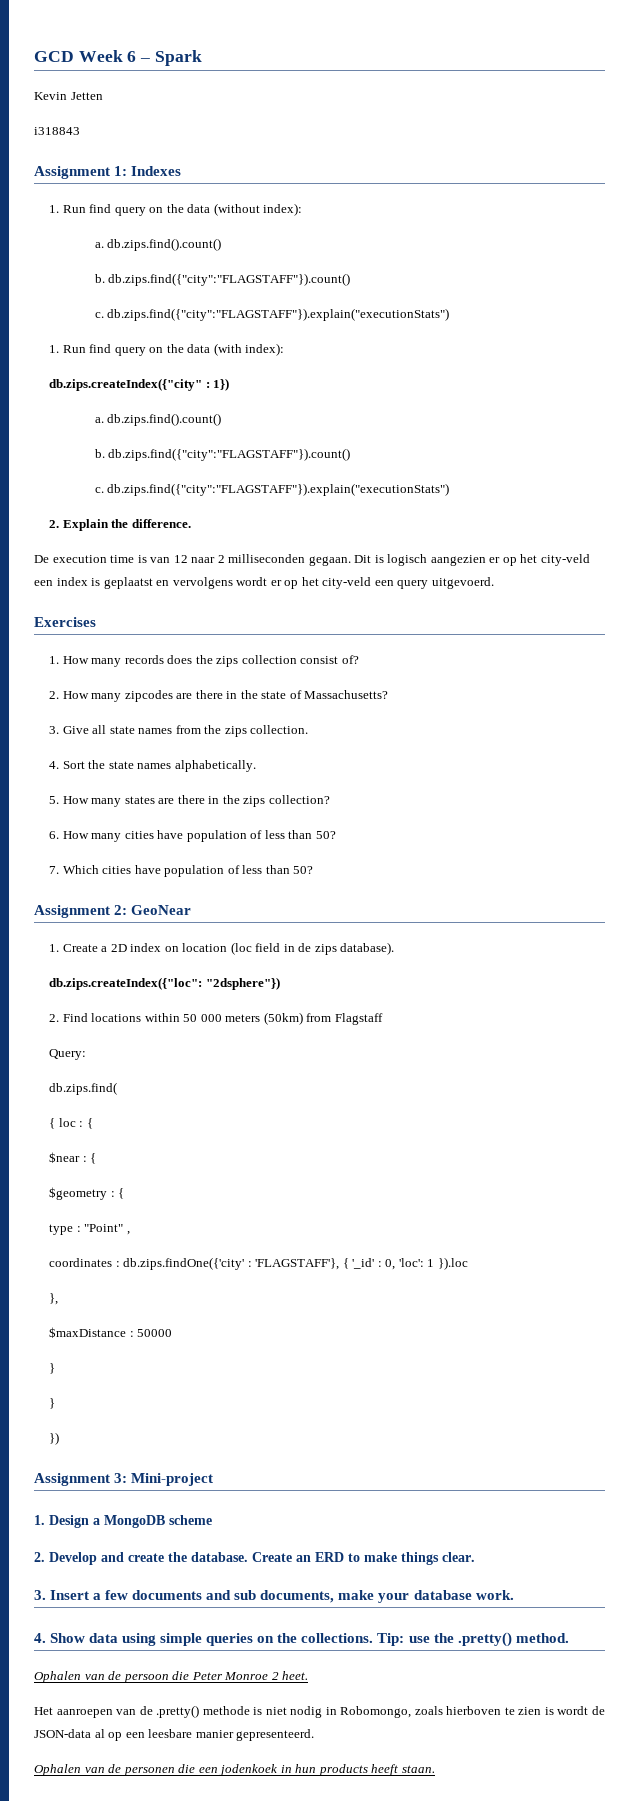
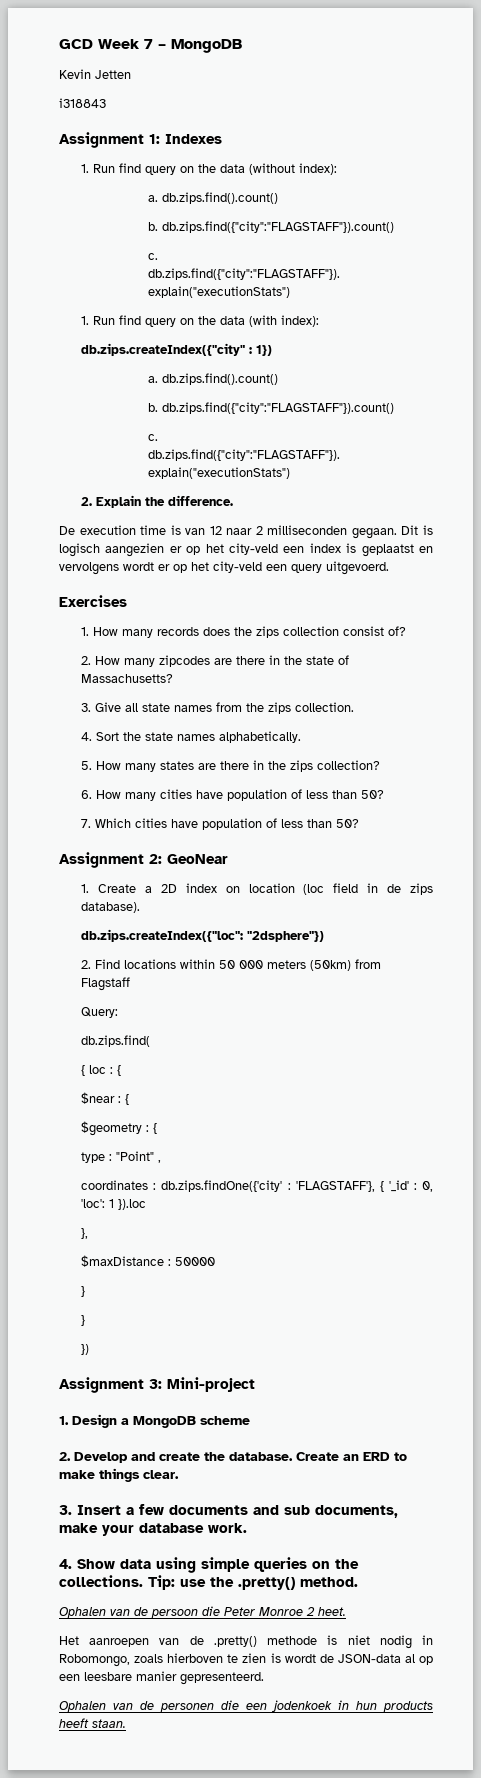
- GCD Week 6 – Spark
+ GCD Week 7 – MongoDB

